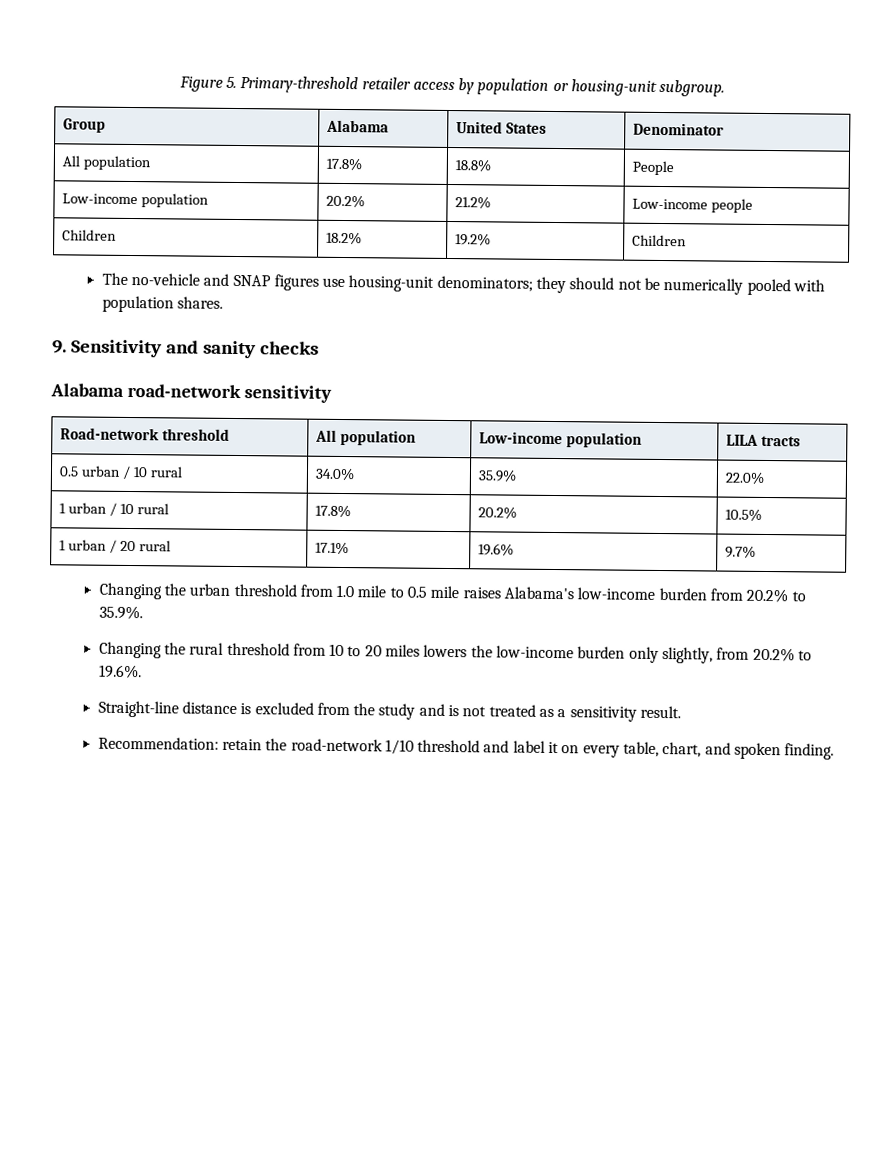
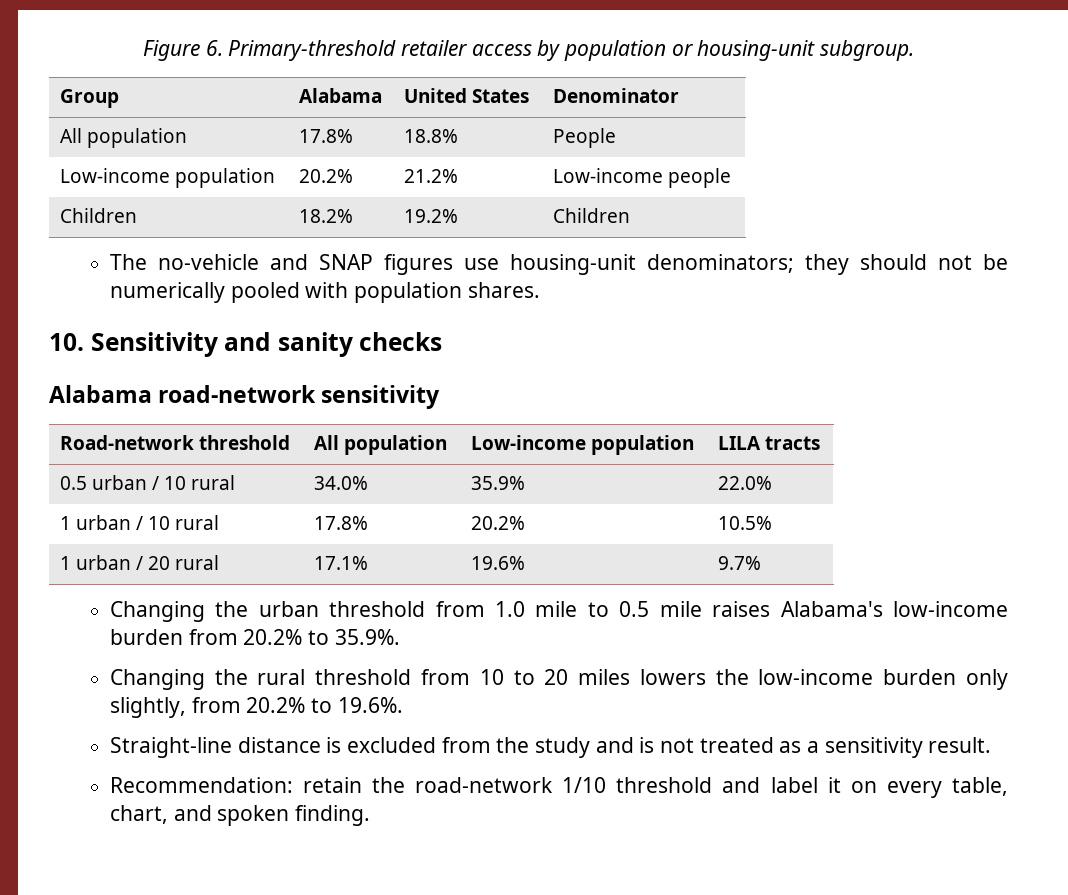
- Figure 5. Primary-threshold retailer access by population or housing-unit subgroup.
+ Figure 6. Primary-threshold retailer access by population or housing-unit subgroup.
- 9. Sensitivity and sanity checks
+ 10. Sensitivity and sanity checks

